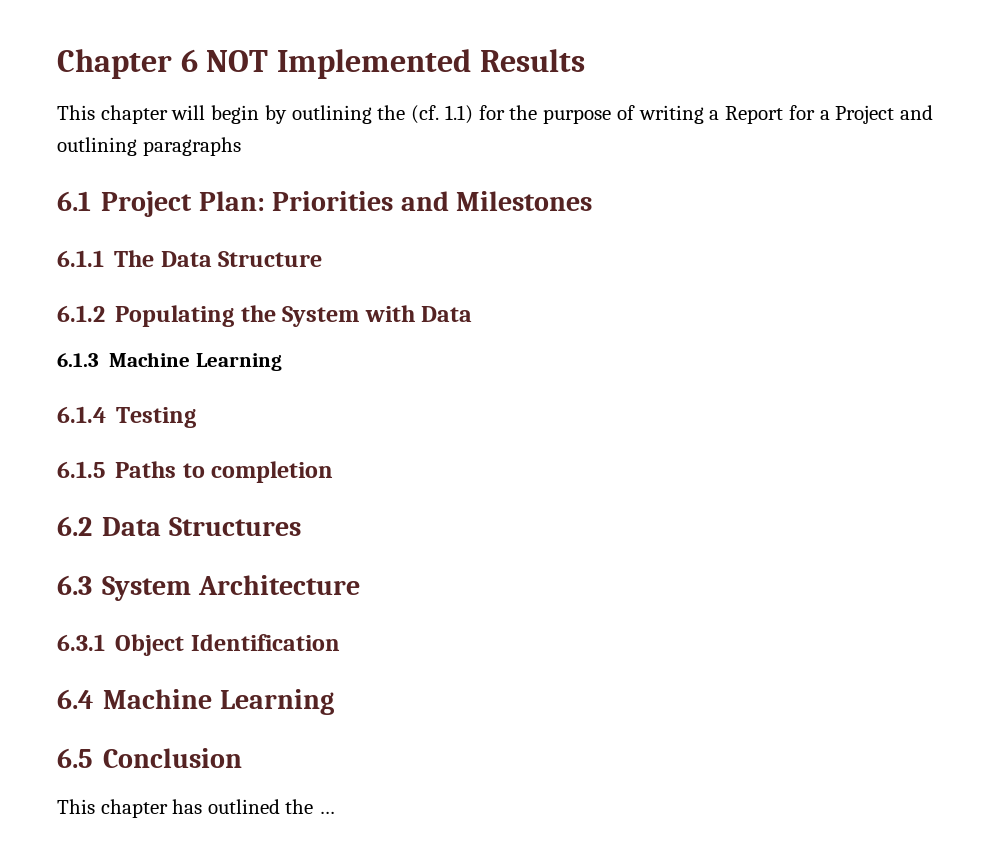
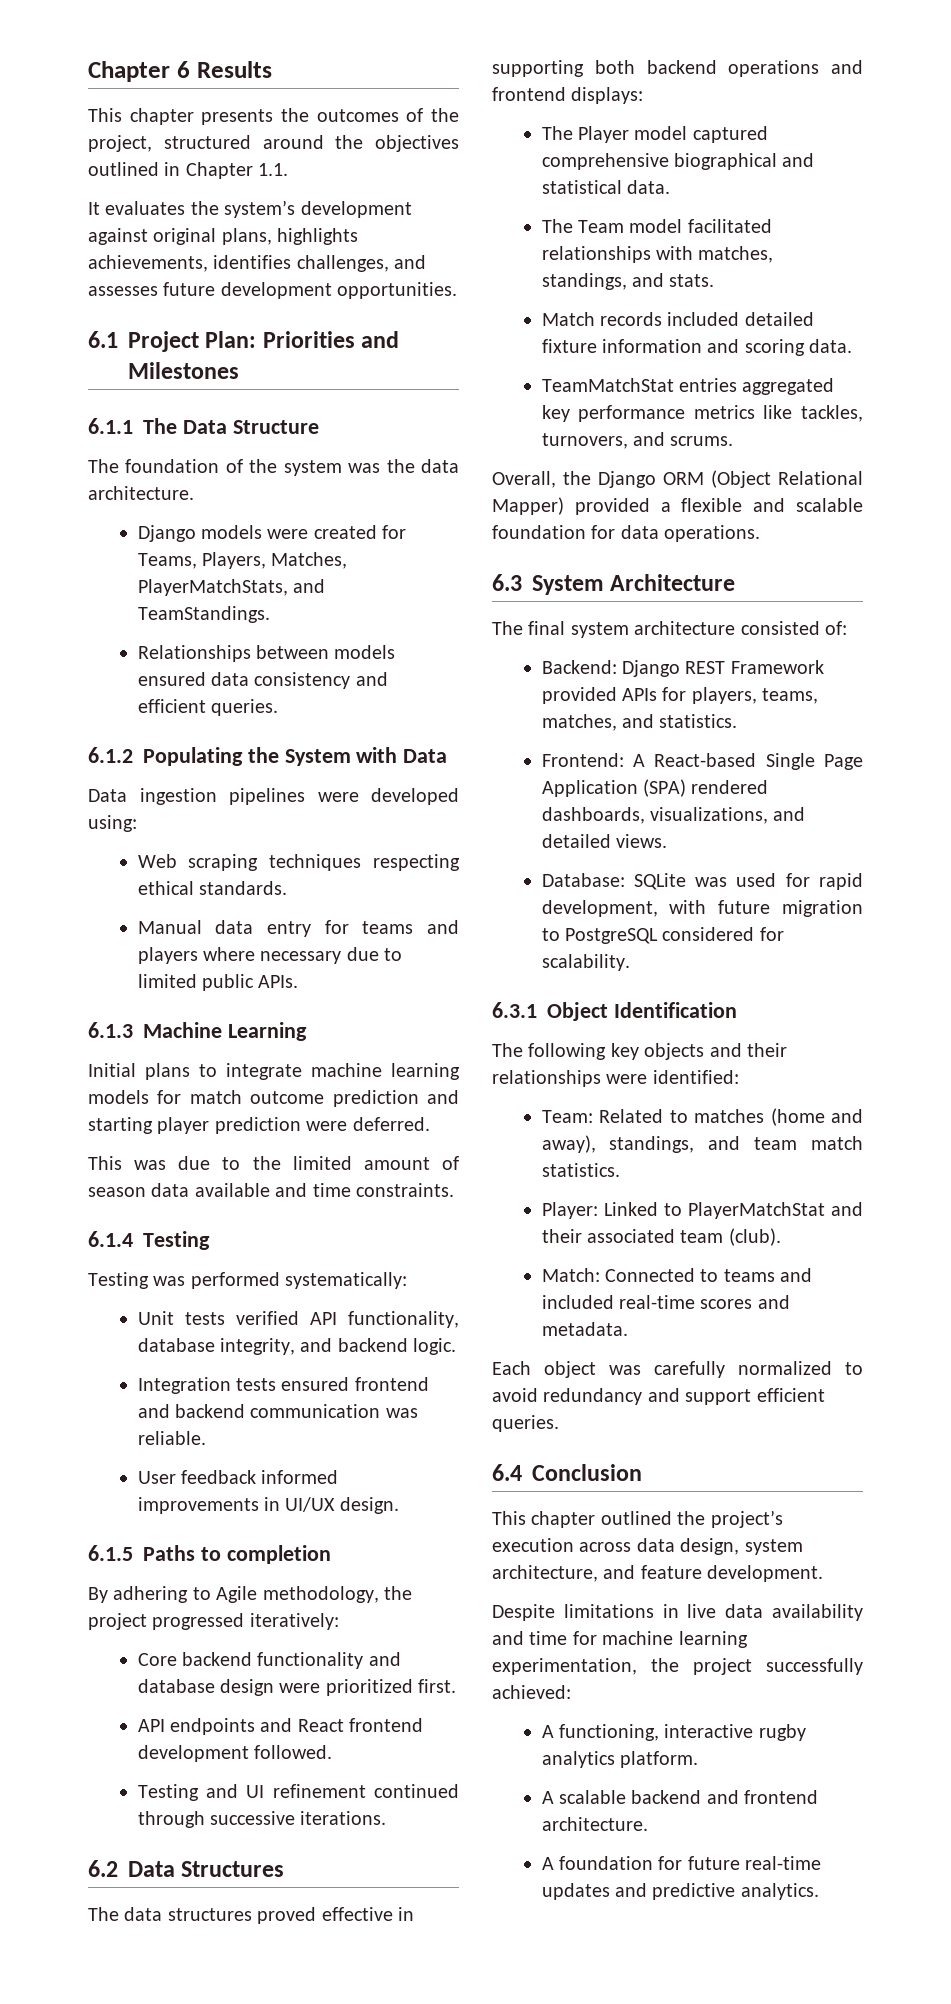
- Chapter 6 NOT Implemented Results
+ Chapter 6 Results
- This chapter will begin by outlining the (cf. 1.1) for the purpose of writing a Report for a Project and outlining paragraphs
+ This chapter presents the outcomes of the project, structured around the objectives outlined in Chapter 1.1.
+ It evaluates the system’s development against original plans, highlights achievements, identifies challenges, and assesses future development opportunities.
+ The foundation of the system was the data architecture.
+ Django models were created for Teams, Players, Matches, PlayerMatchStats, and TeamStandings.
+ Relationships between models ensured data consistency and efficient queries.
+ Data ingestion pipelines were developed using:
+ Web scraping techniques respecting ethical standards.
+ Manual data entry for teams and players where necessary due to limited public APIs.
  6.1.3 Machine Learning
+ Initial plans to integrate machine learning models for match outcome prediction and starting player prediction were deferred.
+ This was due to the limited amount of season data available and time constraints.
  6.1.4 Testing
+ Testing was performed systematically:
+ Unit tests verified API functionality, database integrity, and backend logic.
+ Integration tests ensured frontend and backend communication was reliable.
+ User feedback informed improvements in UI/UX design.
  6.1.5 Paths to completion
+ By adhering to Agile methodology, the project progressed iteratively:
+ Core backend functionality and database design were prioritized first.
+ API endpoints and React frontend development followed.
+ Testing and UI refinement continued through successive iterations.
  6.2 Data Structures
+ The data structures proved effective in supporting both backend operations and frontend displays:
+ The Player model captured comprehensive biographical and statistical data.
+ The Team model facilitated relationships with matches, standings, and stats.
+ Match records included detailed fixture information and scoring data.
+ TeamMatchStat entries aggregated key performance metrics like tackles, turnovers, and scrums.
+ Overall, the Django ORM (Object Relational Mapper) provided a flexible and scalable foundation for data operations.
  6.3 System Architecture
+ The final system architecture consisted of:
+ Backend: Django REST Framework provided APIs for players, teams, matches, and statistics.
+ Frontend: A React-based Single Page Application (SPA) rendered dashboards, visualizations, and detailed views.
+ Database: SQLite was used for rapid development, with future migration to PostgreSQL considered for scalability.
  6.3.1 Object Identification
- 6.4 Machine Learning
- 6.5 Conclusion
+ The following key objects and their relationships were identified:
+ Team: Related to matches (home and away), standings, and team match statistics.
+ Player: Linked to PlayerMatchStat and their associated team (club).
+ Match: Connected to teams and included real-time scores and metadata.
+ Each object was carefully normalized to avoid redundancy and support efficient queries.
+ 6.4 Conclusion
- This chapter has outlined the …
+ This chapter outlined the project’s execution across data design, system architecture, and feature development.
+ Despite limitations in live data availability and time for machine learning experimentation, the project successfully achieved:
+ A functioning, interactive rugby analytics platform.
+ A scalable backend and frontend architecture.
+ A foundation for future real-time updates and predictive analytics.

